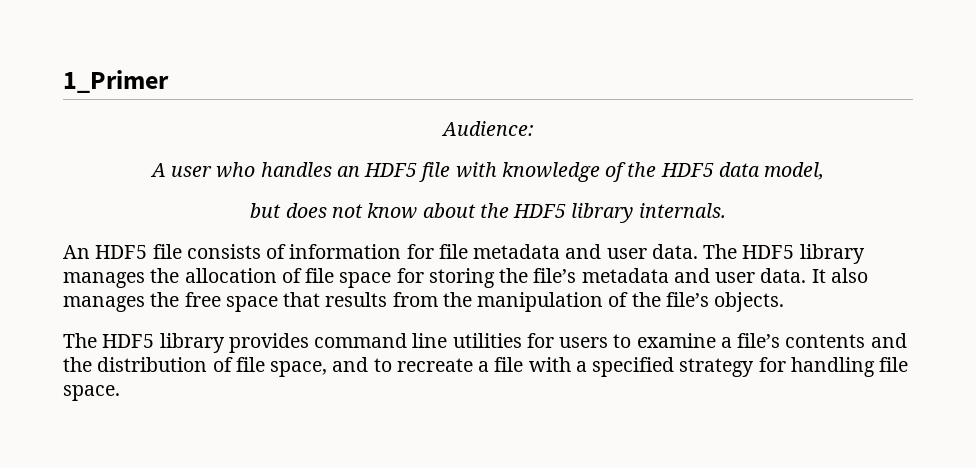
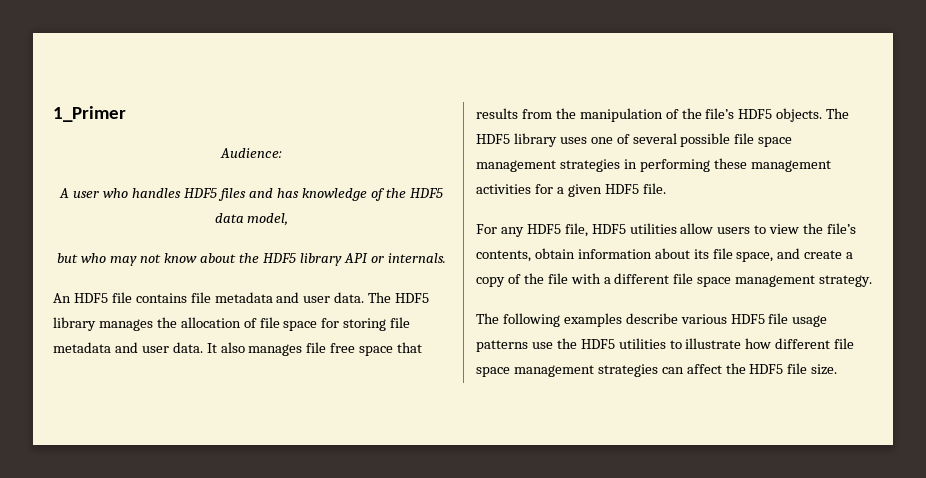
- A user who handles an HDF5 file with knowledge of the HDF5 data model,
+ A user who handles HDF5 files and has knowledge of the HDF5 data model,
- but does not know about the HDF5 library internals.
+ but who may not know about the HDF5 library API or internals.
- An HDF5 file consists of information for file metadata and user data.
+ An HDF5 file contains file metadata and user data.
- The HDF5 library manages the allocation of file space for storing the file’s metadata and user data.
+ The HDF5 library manages the allocation of file space for storing file metadata and user data.
- It also manages the free space that results from the manipulation of the file’s objects.
- The HDF5 library provides command line utilities for users to examine a file’s contents and the distribution of file space, and to recreate a file with a specified strategy for handling file space.
+ It also manages file free space that results from the manipulation of the file’s HDF5 objects. The HDF5 library uses one of several possible file space management strategies in performing these management activities for a given HDF5 file.
+ For any HDF5 file, HDF5 utilities allow users to view the file’s contents, obtain information about its file space, and create a copy of the file with a different file space management strategy.
+ The following examples describe various HDF5 file usage patterns use the HDF5 utilities to illustrate how different file space management strategies can affect the HDF5 file size.

